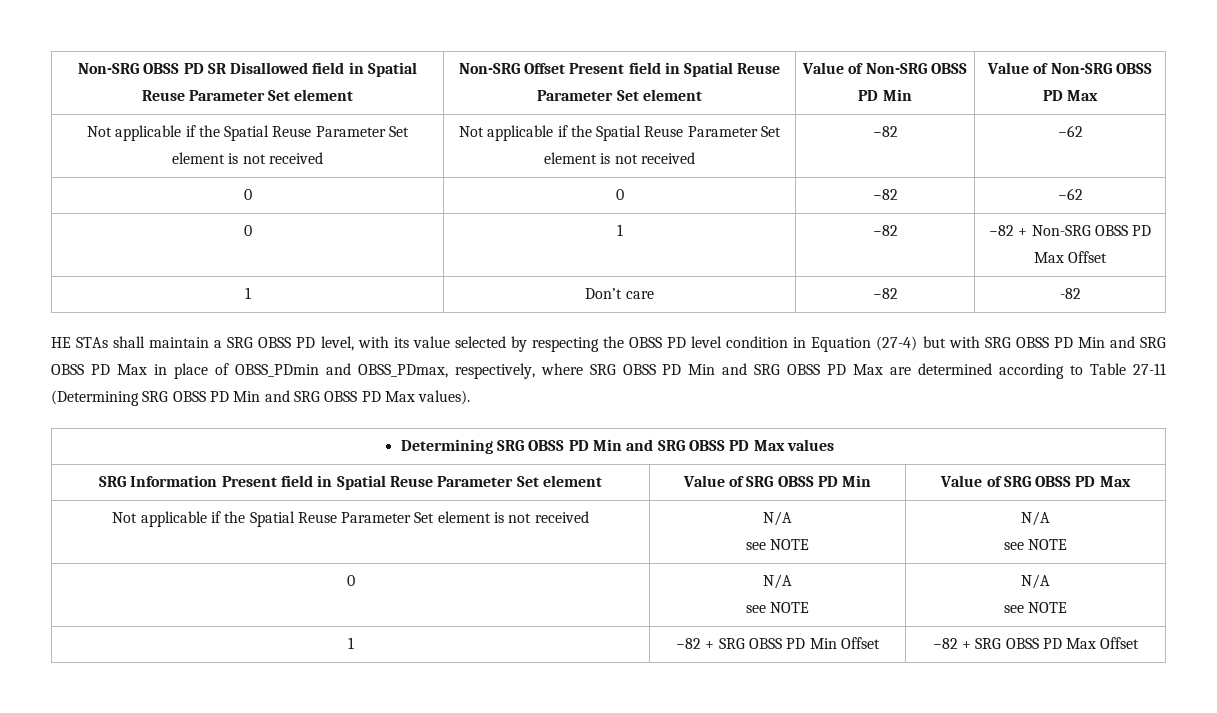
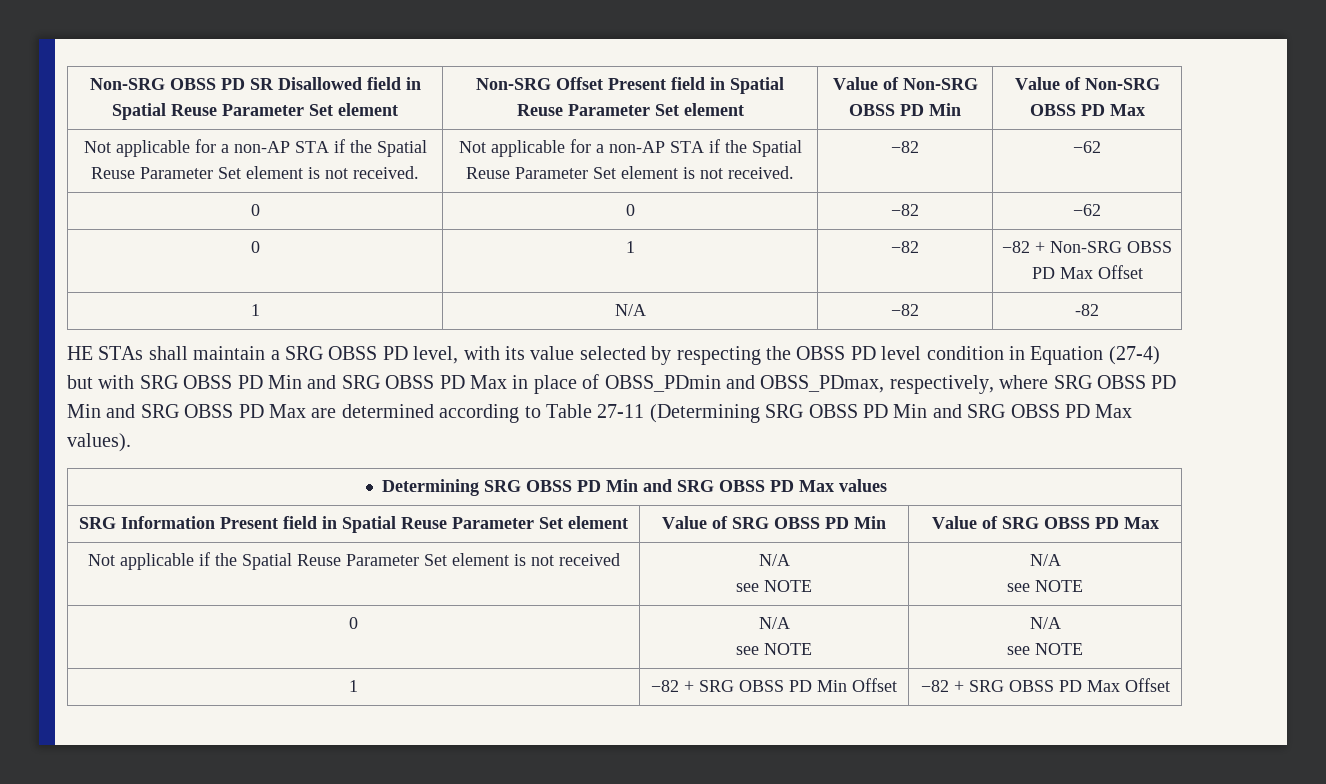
- Not applicable if the Spatial Reuse Parameter Set element is not received | Not applicable if the Spatial Reuse Parameter Set element is not received | −82 | −62
+ Not applicable for a non-AP STA if the Spatial Reuse Parameter Set element is not received. | Not applicable for a non-AP STA if the Spatial Reuse Parameter Set element is not received. | −82 | −62
- 1 | Don’t care | −82 | -82
+ 1 | N/A | −82 | -82

